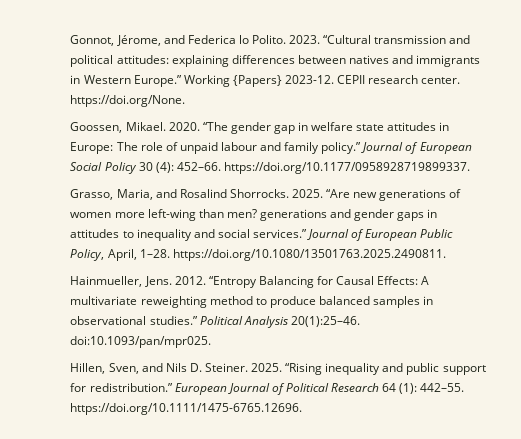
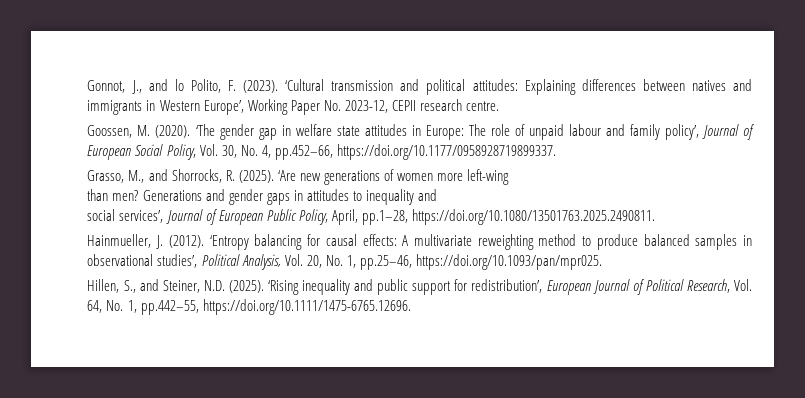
- Gonnot, Jérome, and Federica lo Polito. 2023. “Cultural transmission and political attitudes: explaining differences between natives and immigrants in Western Europe.” Working {Papers} 2023-12. CEPII research center. https://doi.org/None.
- Goossen, Mikael. 2020. “The gender gap in welfare state attitudes in Europe: The role of unpaid labour and family policy.” Journal of European Social Policy 30 (4): 452–66. https://doi.org/10.1177/0958928719899337.
- Grasso, Maria, and Rosalind Shorrocks. 2025. “Are new generations of women more left-wing than men? generations and gender gaps in attitudes to inequality and social services.” Journal of European Public Policy, April, 1–28. https://doi.org/10.1080/13501763.2025.2490811.
+ Gonnot, J., and lo Polito, F. (2023). ‘Cultural transmission and political attitudes: Explaining differences between natives and immigrants in Western Europe’, Working Paper No. 2023-12, CEPII research centre.
+ Goossen, M. (2020). ‘The gender gap in welfare state attitudes in Europe: The role of unpaid labour and family policy’, Journal of European Social Policy, Vol. 30, No. 4, pp.452–66, https://doi.org/10.1177/0958928719899337.
+ Grasso, M., and Shorrocks, R. (2025). ‘Are new generations of women more left-wing
+ than men? Generations and gender gaps in attitudes to inequality and
+ social services’, Journal of European Public Policy, April, pp.1–28, https://doi.org/10.1080/13501763.2025.2490811.
- Hainmueller, Jens. 2012. “Entropy Balancing for Causal Effects: A multivariate reweighting method to produce balanced samples in observational studies.” Political Analysis 20(1):25–46. doi:10.1093/pan/mpr025.
- Hillen, Sven, and Nils D. Steiner. 2025. “Rising inequality and public support for redistribution.” European Journal of Political Research 64 (1): 442–55. https://doi.org/10.1111/1475-6765.12696.
+ Hainmueller, J. (2012). ‘Entropy balancing for causal effects: A multivariate reweighting method to produce balanced samples in observational studies’, Political Analysis, Vol. 20, No. 1, pp.25–46, https://doi.org/10.1093/pan/mpr025.
+ Hillen, S., and Steiner, N.D. (2025). ‘Rising inequality and public support for redistribution’, European Journal of Political Research, Vol. 64, No. 1, pp.442–55, https://doi.org/10.1111/1475-6765.12696.

